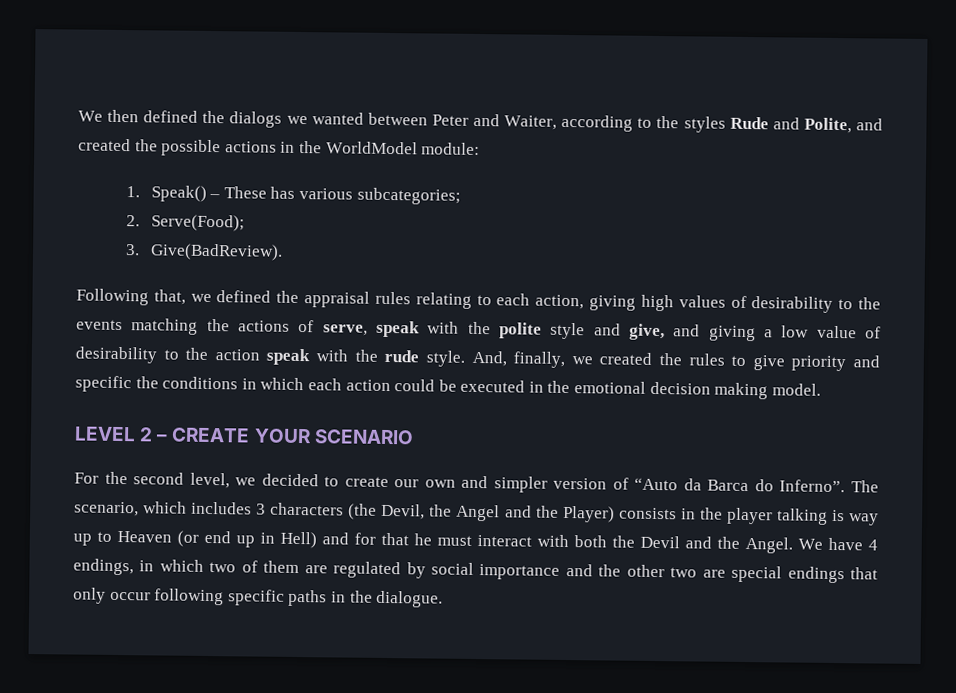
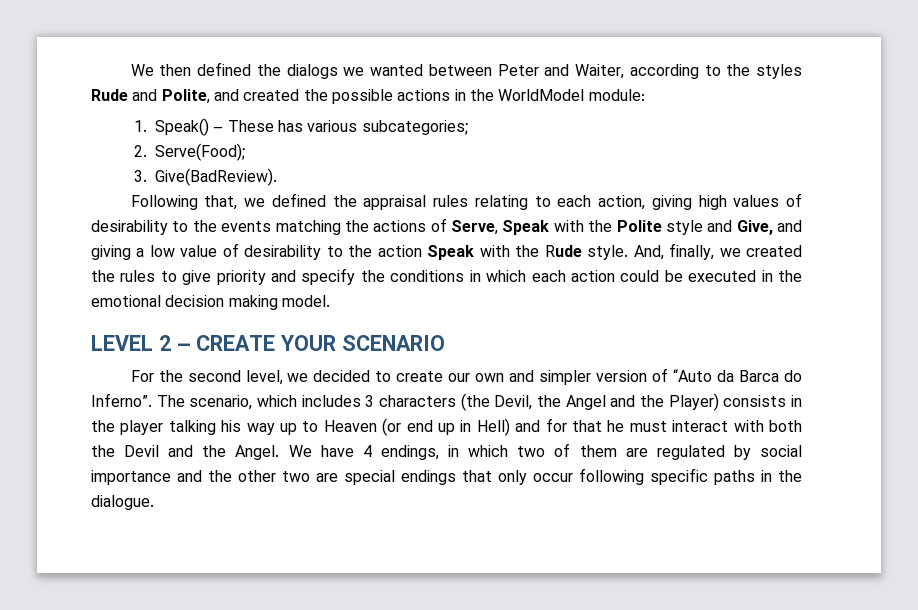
- Following that, we defined the appraisal rules relating to each action, giving high values of desirability to the events matching the actions of serve, speak with the polite style and give, and giving a low value of desirability to the action speak with the rude style.
+ Following that, we defined the appraisal rules relating to each action, giving high values of desirability to the events matching the actions of Serve, Speak with the Polite style and Give, and giving a low value of desirability to the action Speak with the Rude style.
- And, finally, we created the rules to give priority and specific the conditions in which each action could be executed in the emotional decision making model.
+ And, finally, we created the rules to give priority and specify the conditions in which each action could be executed in the emotional decision making model.
- The scenario, which includes 3 characters (the Devil, the Angel and the Player) consists in the player talking is way up to Heaven (or end up in Hell) and for that he must interact with both the Devil and the Angel.
+ The scenario, which includes 3 characters (the Devil, the Angel and the Player) consists in the player talking his way up to Heaven (or end up in Hell) and for that he must interact with both the Devil and the Angel.

